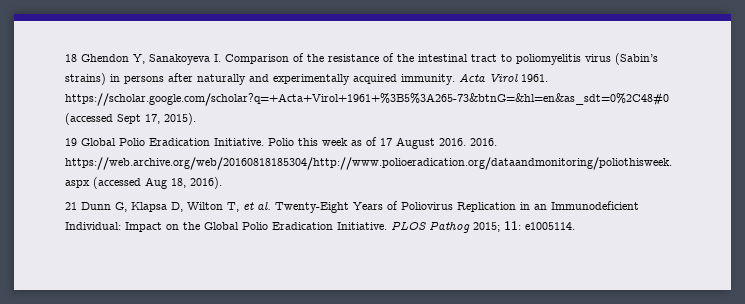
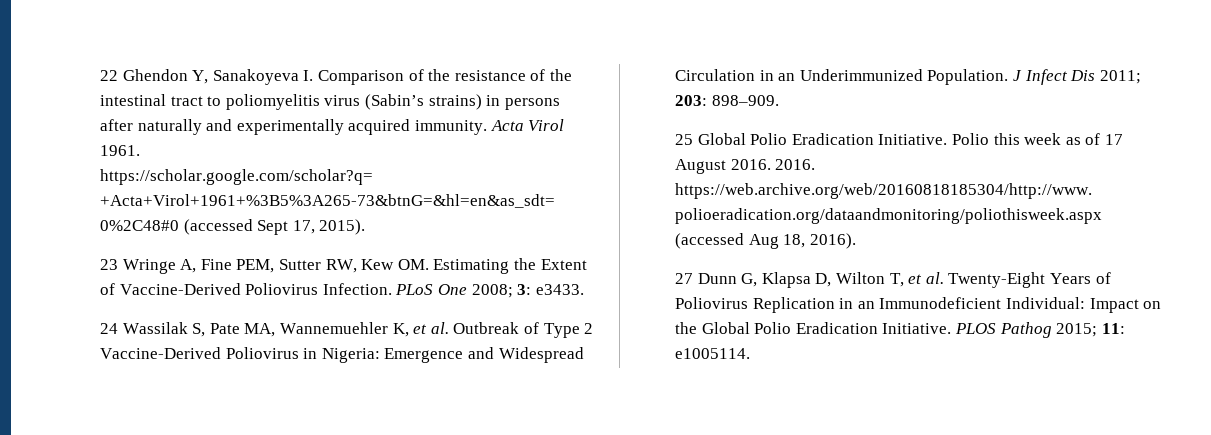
- 18 Ghendon Y, Sanakoyeva I. Comparison of the resistance of the intestinal tract to poliomyelitis virus (Sabin’s strains) in persons after naturally and experimentally acquired immunity.
+ 22 Ghendon Y, Sanakoyeva I. Comparison of the resistance of the intestinal tract to poliomyelitis virus (Sabin’s strains) in persons after naturally and experimentally acquired immunity.
- 19 Global Polio Eradication Initiative.
+ 23 Wringe A, Fine PEM, Sutter RW, Kew OM. Estimating the Extent of Vaccine-Derived Poliovirus Infection. PLoS One 2008; 3: e3433.
+ 24 Wassilak S, Pate MA, Wannemuehler K, et al. Outbreak of Type 2 Vaccine-Derived Poliovirus in Nigeria: Emergence and Widespread Circulation in an Underimmunized Population. J Infect Dis 2011; 203: 898–909.
+ 25 Global Polio Eradication Initiative.
- 21 Dunn G, Klapsa D, Wilton T, et al. Twenty-Eight Years of Poliovirus Replication in an Immunodeficient Individual: Impact on the Global Polio Eradication Initiative.
+ 27 Dunn G, Klapsa D, Wilton T, et al. Twenty-Eight Years of Poliovirus Replication in an Immunodeficient Individual: Impact on the Global Polio Eradication Initiative.

